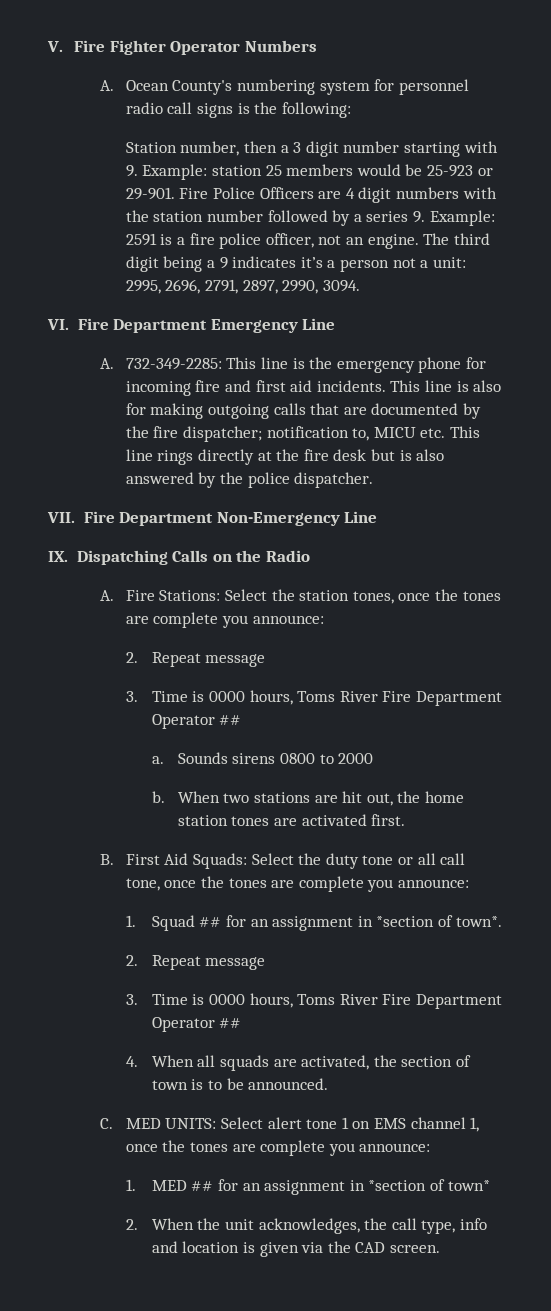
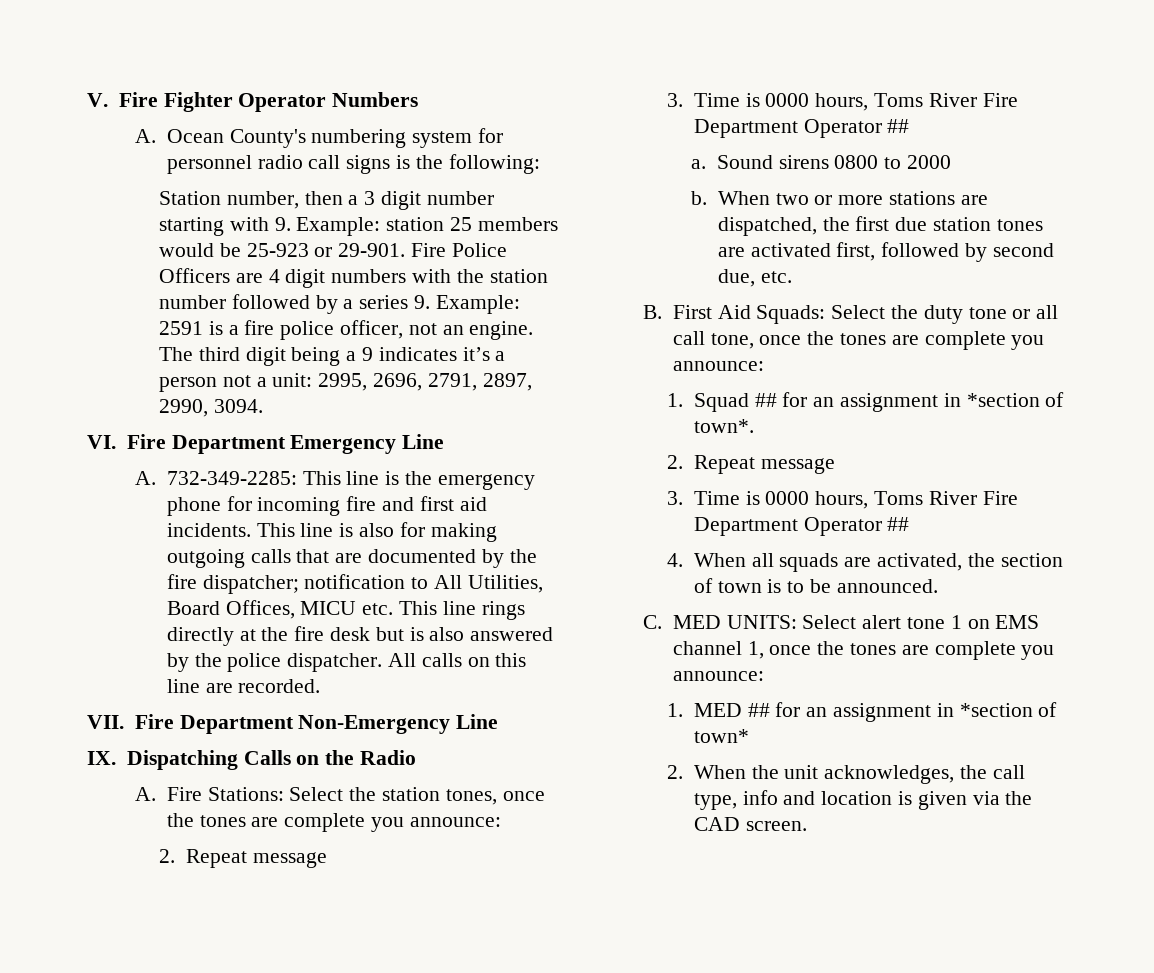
- This line is also for making outgoing calls that are documented by the fire dispatcher; notification to, MICU etc. This line rings directly at the fire desk but is also answered by the police dispatcher.
+ This line is also for making outgoing calls that are documented by the fire dispatcher; notification to All Utilities, Board Offices, MICU etc. This line rings directly at the fire desk but is also answered by the police dispatcher. All calls on this line are recorded.
- Sounds sirens 0800 to 2000
+ Sound sirens 0800 to 2000
- When two stations are hit out, the home station tones are activated first.
+ When two or more stations are dispatched, the first due station tones are activated first, followed by second due, etc.

